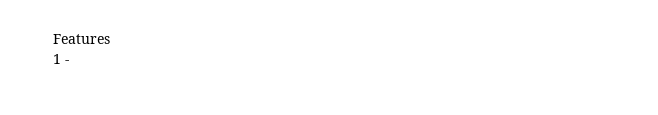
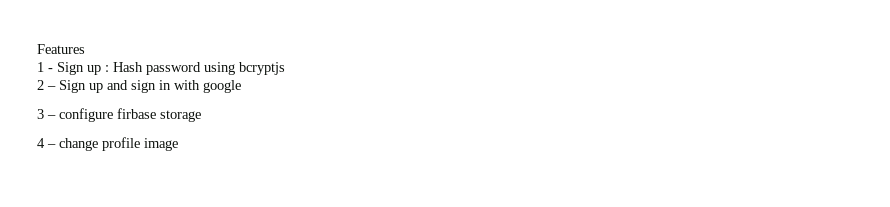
- 1 -
+ 1 - Sign up : Hash password using bcryptjs
+ 2 – Sign up and sign in with google
+ 3 – configure firbase storage
+ 4 – change profile image

